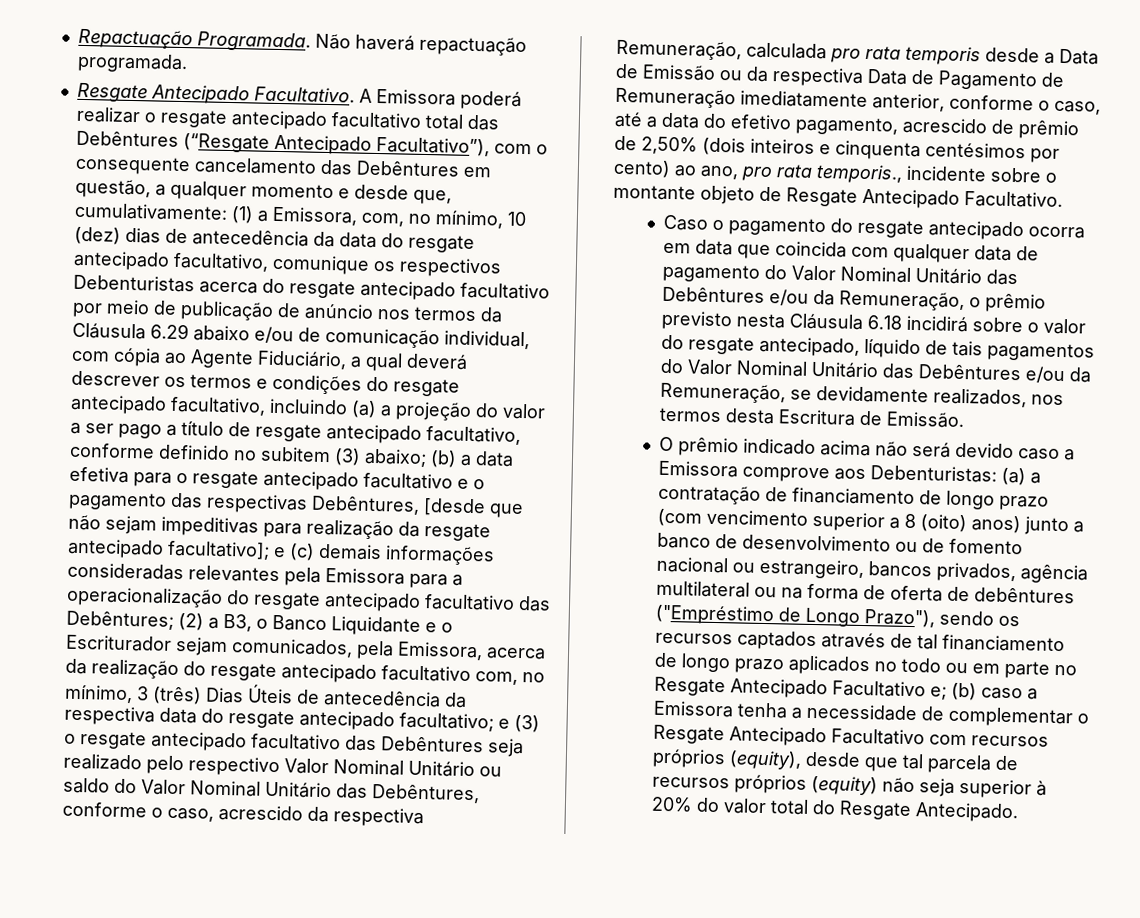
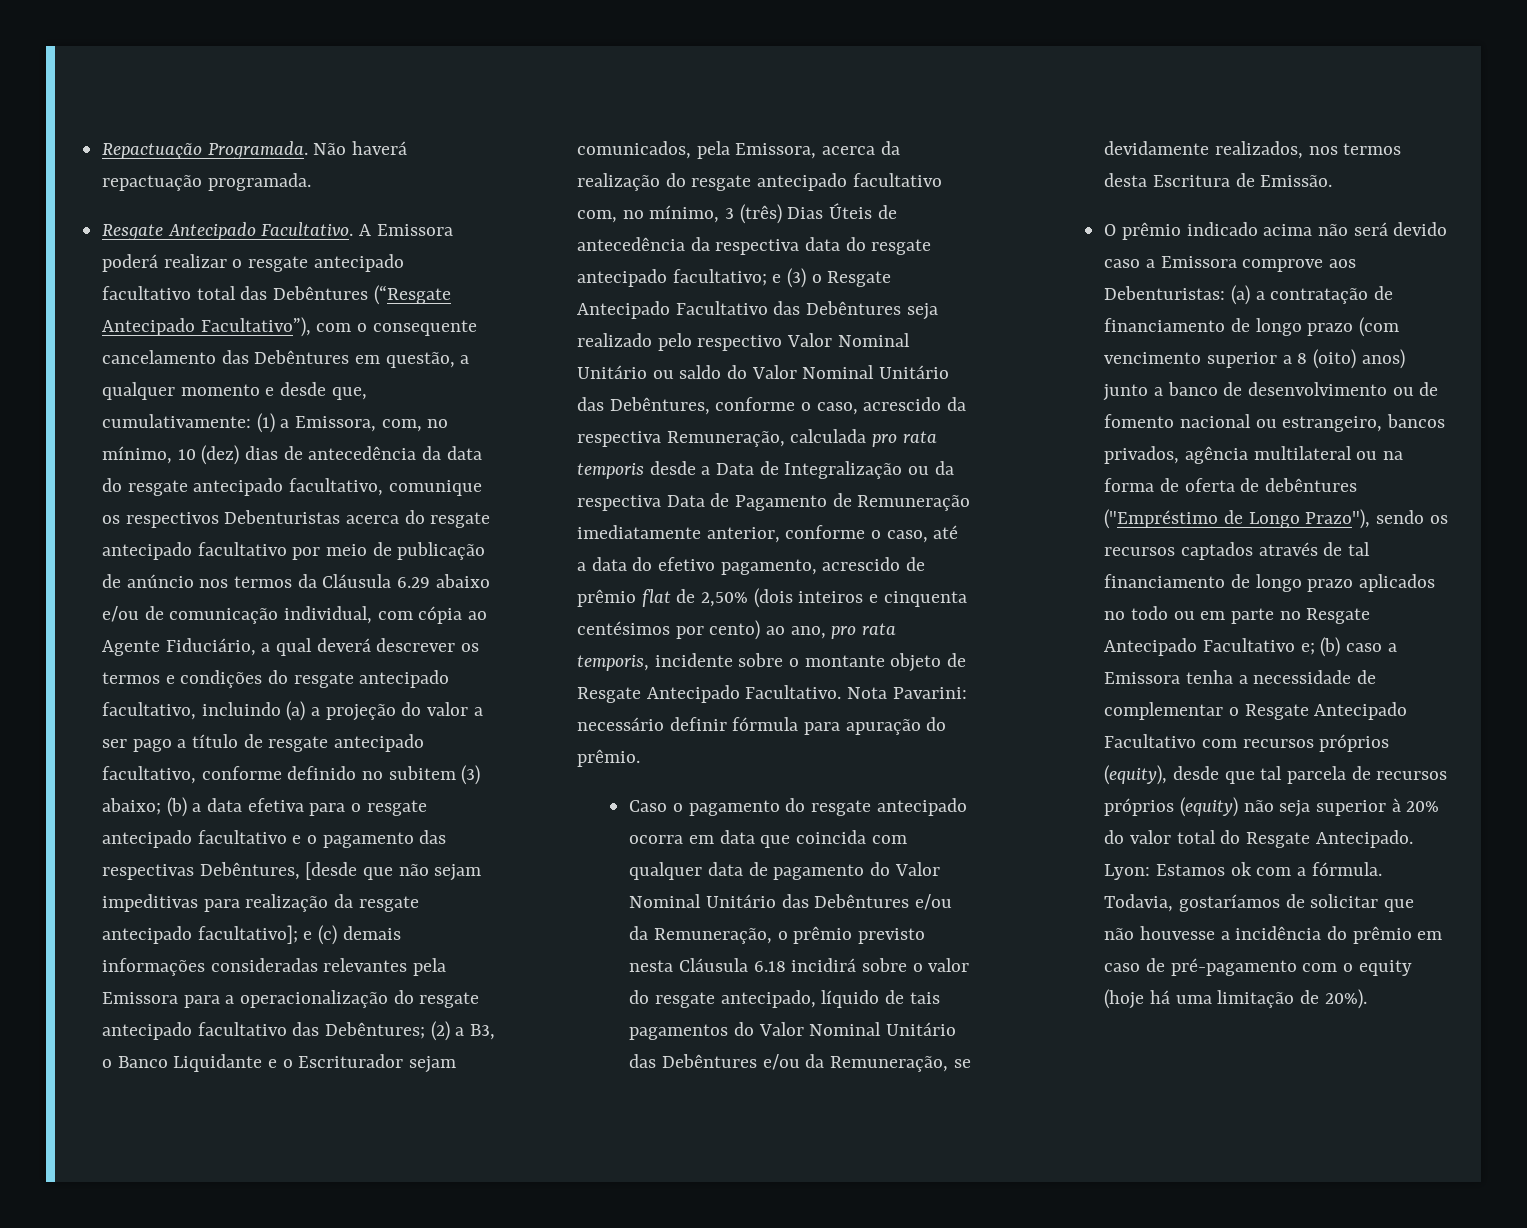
- e (3) o resgate antecipado facultativo das Debêntures seja realizado pelo respectivo Valor Nominal Unitário ou saldo do Valor Nominal Unitário das Debêntures, conforme o caso, acrescido da respectiva Remuneração, calculada pro rata temporis desde a Data de Emissão ou da respectiva Data de Pagamento de Remuneração imediatamente anterior, conforme o caso, até a data do efetivo pagamento, acrescido de prêmio de 2,50% (dois inteiros e cinquenta centésimos por cento) ao ano, pro rata temporis., incidente sobre o montante objeto de Resgate Antecipado Facultativo.
+ e (3) o Resgate Antecipado Facultativo das Debêntures seja realizado pelo respectivo Valor Nominal Unitário ou saldo do Valor Nominal Unitário das Debêntures, conforme o caso, acrescido da respectiva Remuneração, calculada pro rata temporis desde a Data de Integralização ou da respectiva Data de Pagamento de Remuneração imediatamente anterior, conforme o caso, até a data do efetivo pagamento, acrescido de prêmio flat de 2,50% (dois inteiros e cinquenta centésimos por cento) ao ano, pro rata temporis, incidente sobre o montante objeto de Resgate Antecipado Facultativo. Nota Pavarini: necessário definir fórmula para apuração do prêmio.
+ Lyon: Estamos ok com a fórmula. Todavia, gostaríamos de solicitar que não houvesse a incidência do prêmio em caso de pré-pagamento com o equity (hoje há uma limitação de 20%).

